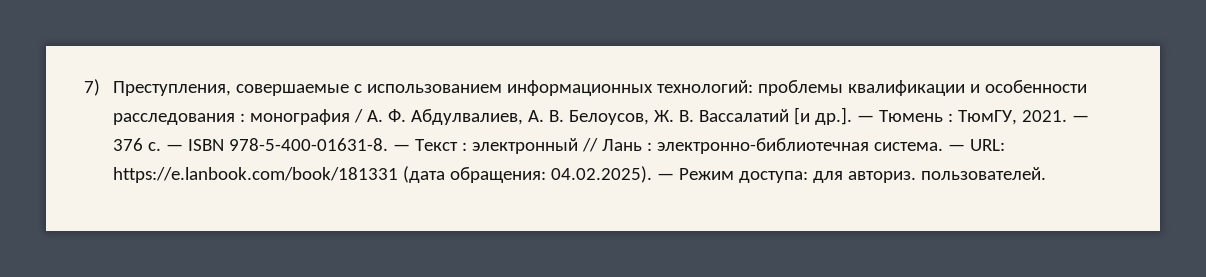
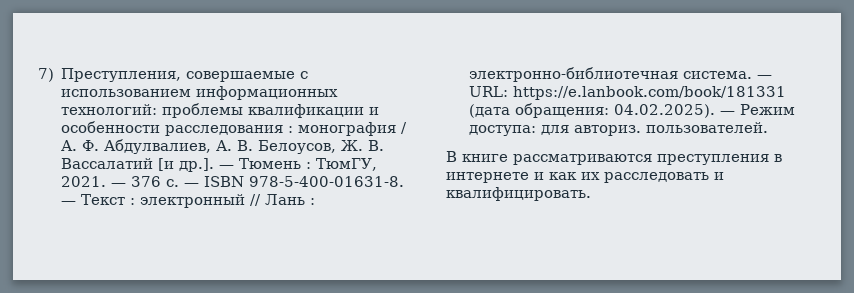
+ В книге рассматриваются преступления в интернете и как их расследовать и квалифицировать.

